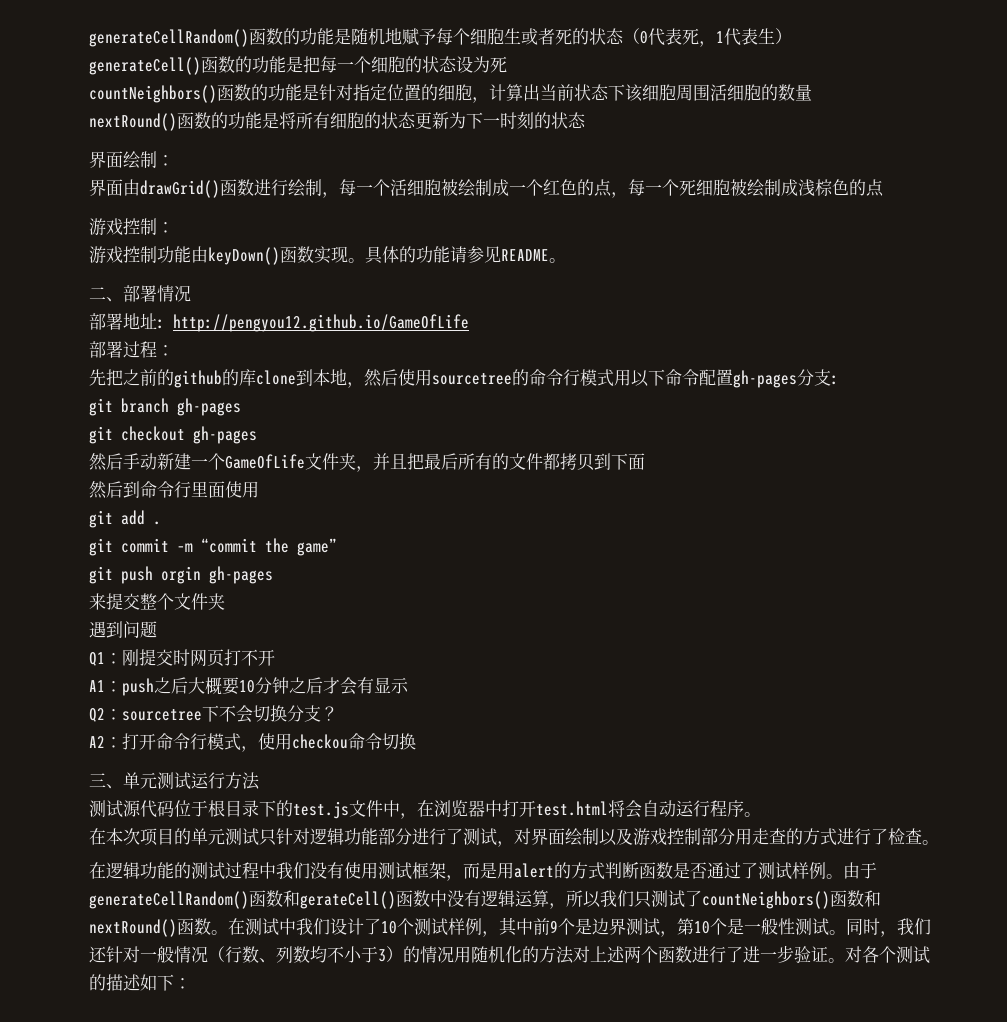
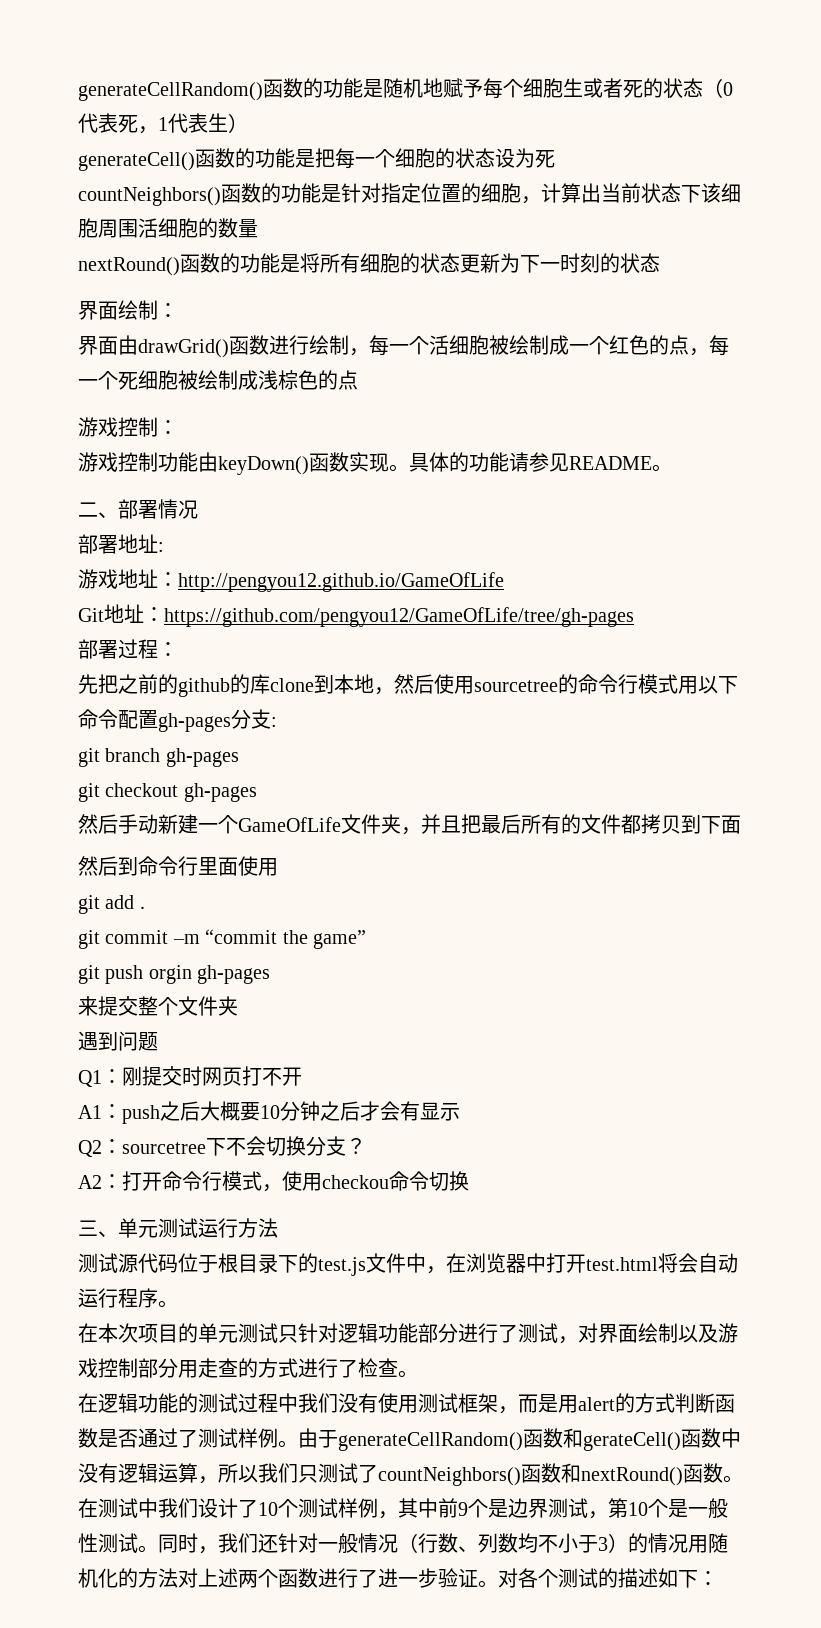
- 部署地址: http://pengyou12.github.io/GameOfLife
+ 部署地址:
+ 游戏地址：http://pengyou12.github.io/GameOfLife
+ Git地址：https://github.com/pengyou12/GameOfLife/tree/gh-pages

